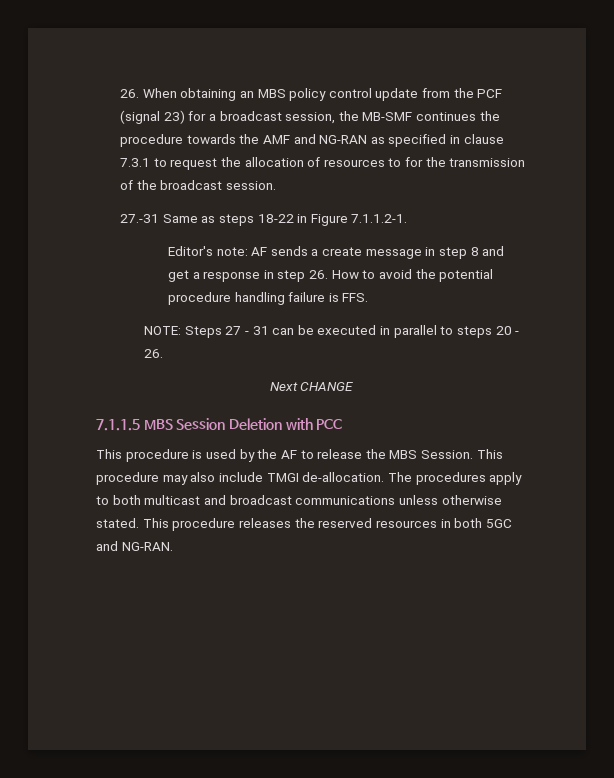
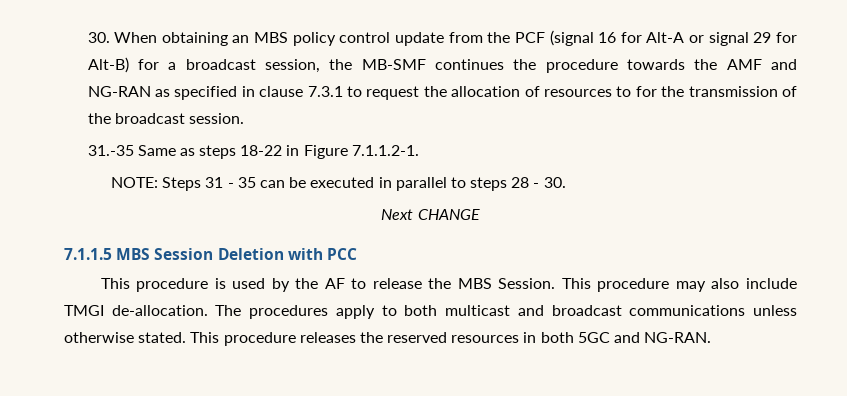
- 26. When obtaining an MBS policy control update from the PCF (signal 23) for a broadcast session, the MB-SMF continues the procedure towards the AMF and NG-RAN as specified in clause 7.3.1 to request the allocation of resources to for the transmission of the broadcast session.
+ 30. When obtaining an MBS policy control update from the PCF (signal 16 for Alt-A or signal 29 for Alt-B) for a broadcast session, the MB-SMF continues the procedure towards the AMF and NG-RAN as specified in clause 7.3.1 to request the allocation of resources to for the transmission of the broadcast session.
- 27.-31 Same as steps 18-22 in Figure 7.1.1.2-1.
+ 31.-35 Same as steps 18-22 in Figure 7.1.1.2-1.
- Editor's note: AF sends a create message in step 8 and get a response in step 26. How to avoid the potential procedure handling failure is FFS.
- NOTE: Steps 27 - 31 can be executed in parallel to steps 20 - 26.
+ NOTE: Steps 31 - 35 can be executed in parallel to steps 28 - 30.

